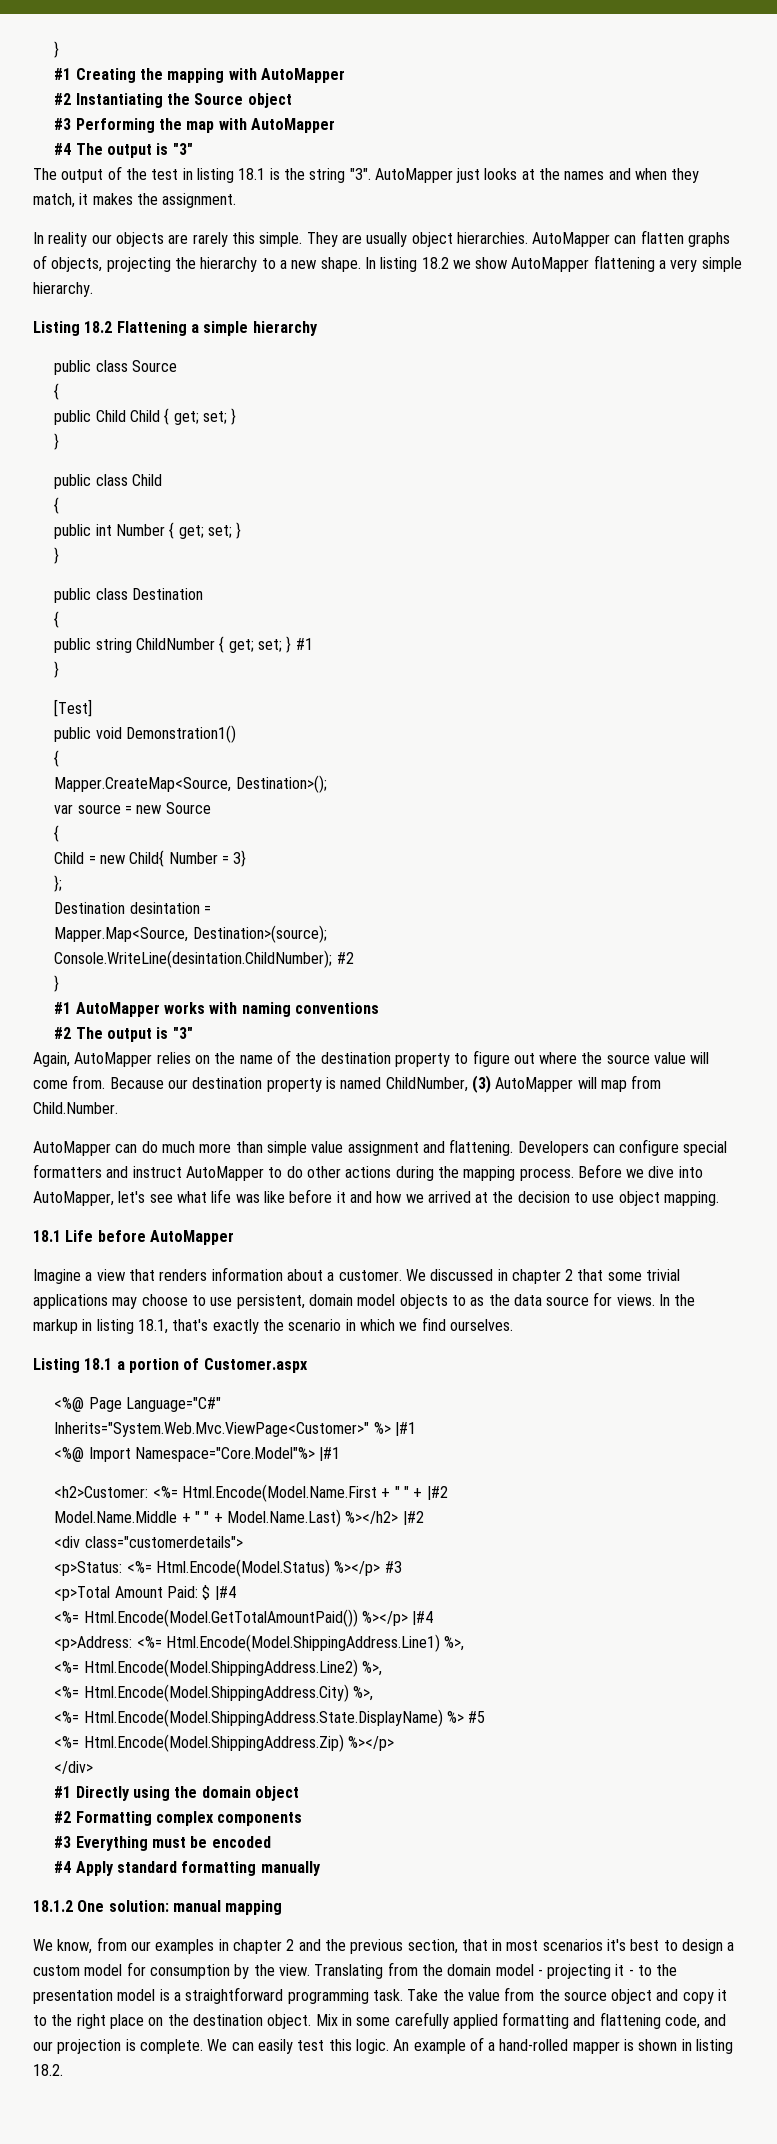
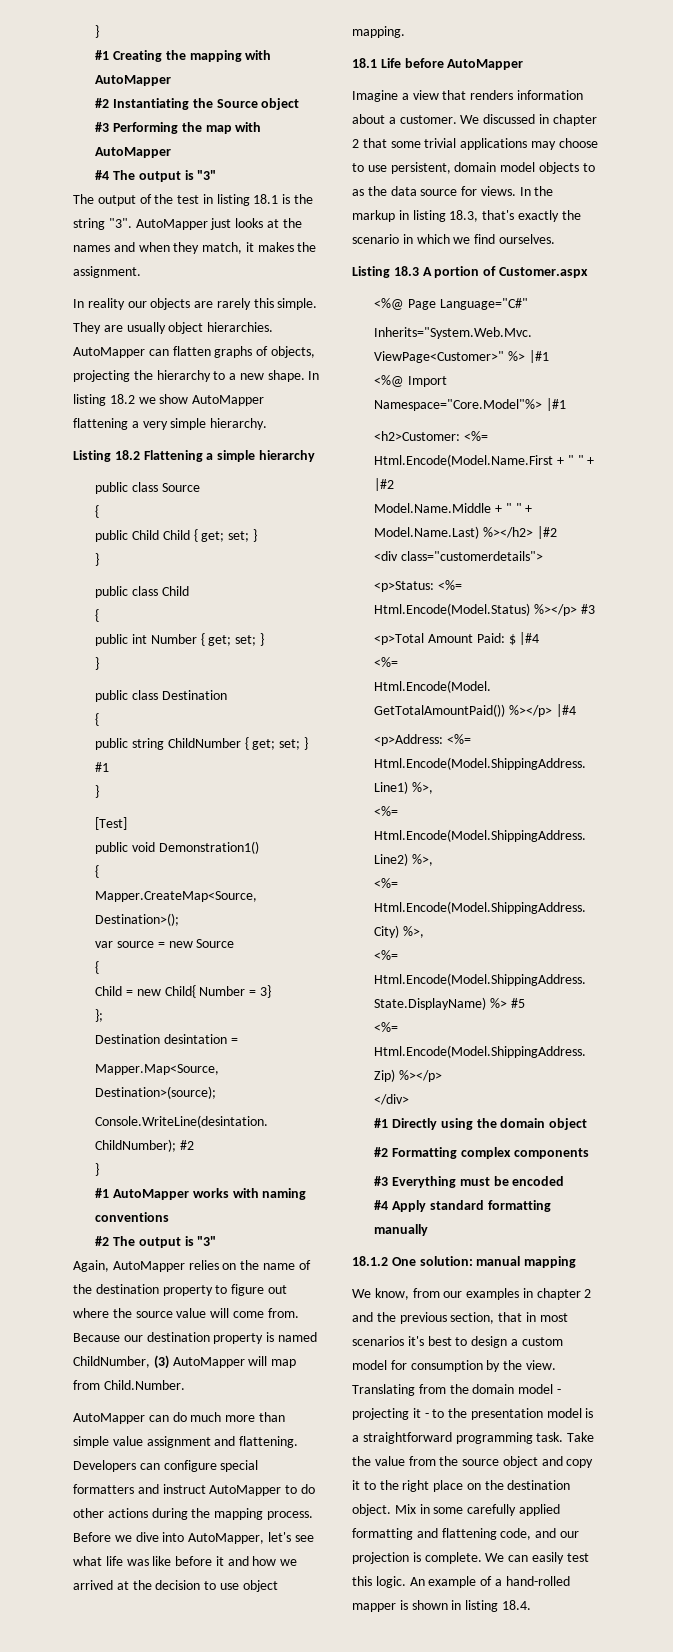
- In the markup in listing 18.1, that's exactly the scenario in which we find ourselves.
+ In the markup in listing 18.3, that's exactly the scenario in which we find ourselves.
- Listing 18.1 a portion of Customer.aspx
+ Listing 18.3 A portion of Customer.aspx
- An example of a hand-rolled mapper is shown in listing 18.2.
+ An example of a hand-rolled mapper is shown in listing 18.4.

